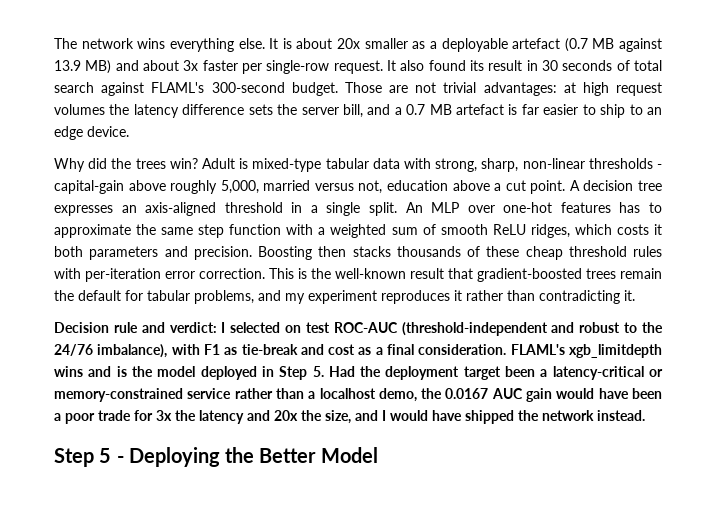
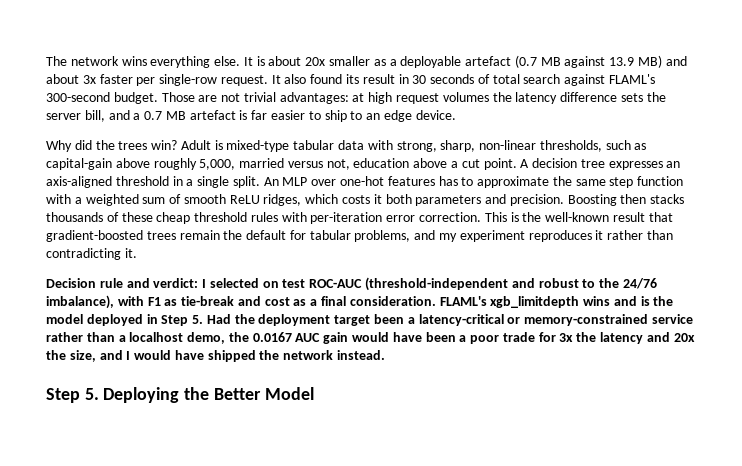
- Adult is mixed-type tabular data with strong, sharp, non-linear thresholds - capital-gain above roughly 5,000, married versus not, education above a cut point.
+ Adult is mixed-type tabular data with strong, sharp, non-linear thresholds, such as capital-gain above roughly 5,000, married versus not, education above a cut point.
- Step 5 - Deploying the Better Model
+ Step 5. Deploying the Better Model

